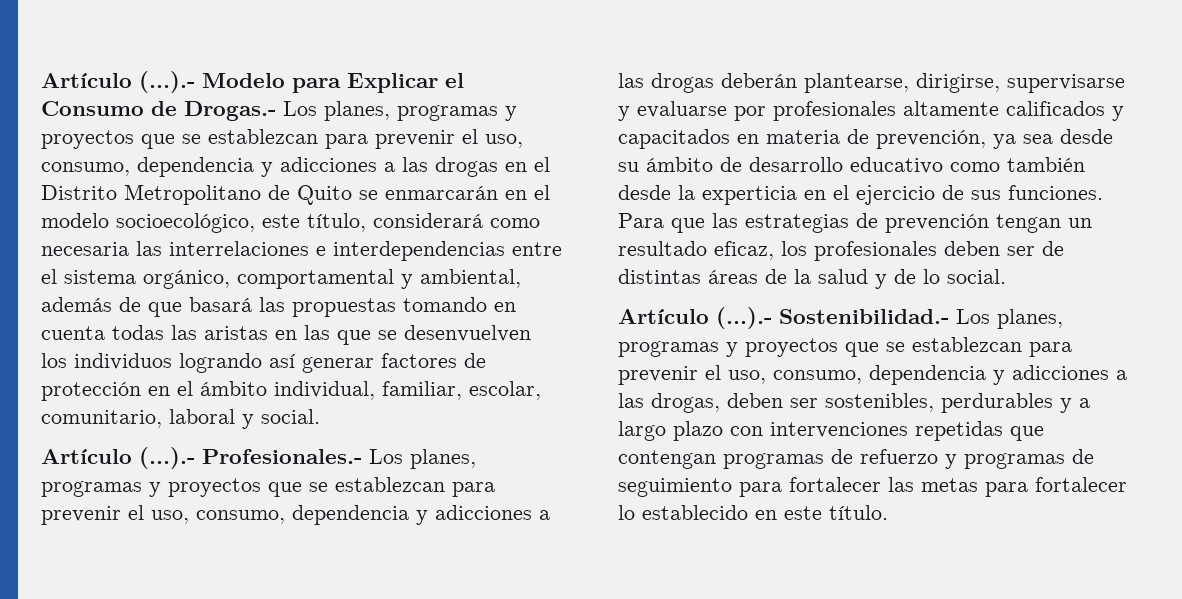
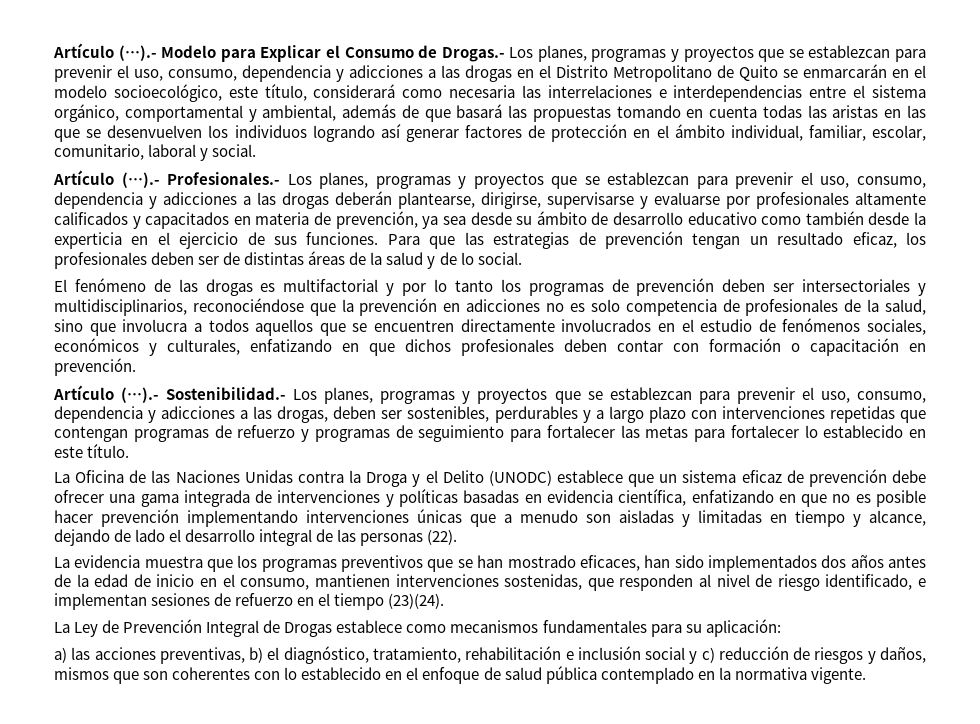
+ El fenómeno de las drogas es multifactorial y por lo tanto los programas de prevención deben ser intersectoriales y multidisciplinarios, reconociéndose que la prevención en adicciones no es solo competencia de profesionales de la salud, sino que involucra a todos aquellos que se encuentren directamente involucrados en el estudio de fenómenos sociales, económicos y culturales, enfatizando en que dichos profesionales deben contar con formación o capacitación en prevención.
+ La Oficina de las Naciones Unidas contra la Droga y el Delito (UNODC) establece que un sistema eficaz de prevención debe ofrecer una gama integrada de intervenciones y políticas basadas en evidencia científica, enfatizando en que no es posible hacer prevención implementando intervenciones únicas que a menudo son aisladas y limitadas en tiempo y alcance, dejando de lado el desarrollo integral de las personas (22).
+ La evidencia muestra que los programas preventivos que se han mostrado eficaces, han sido implementados dos años antes de la edad de inicio en el consumo, mantienen intervenciones sostenidas, que responden al nivel de riesgo identificado, e implementan sesiones de refuerzo en el tiempo (23)(24).
+ La Ley de Prevención Integral de Drogas establece como mecanismos fundamentales para su aplicación:
+ a) las acciones preventivas, b) el diagnóstico, tratamiento, rehabilitación e inclusión social y c) reducción de riesgos y daños, mismos que son coherentes con lo establecido en el enfoque de salud pública contemplado en la normativa vigente.

